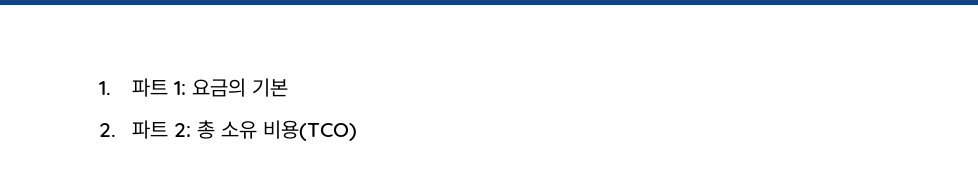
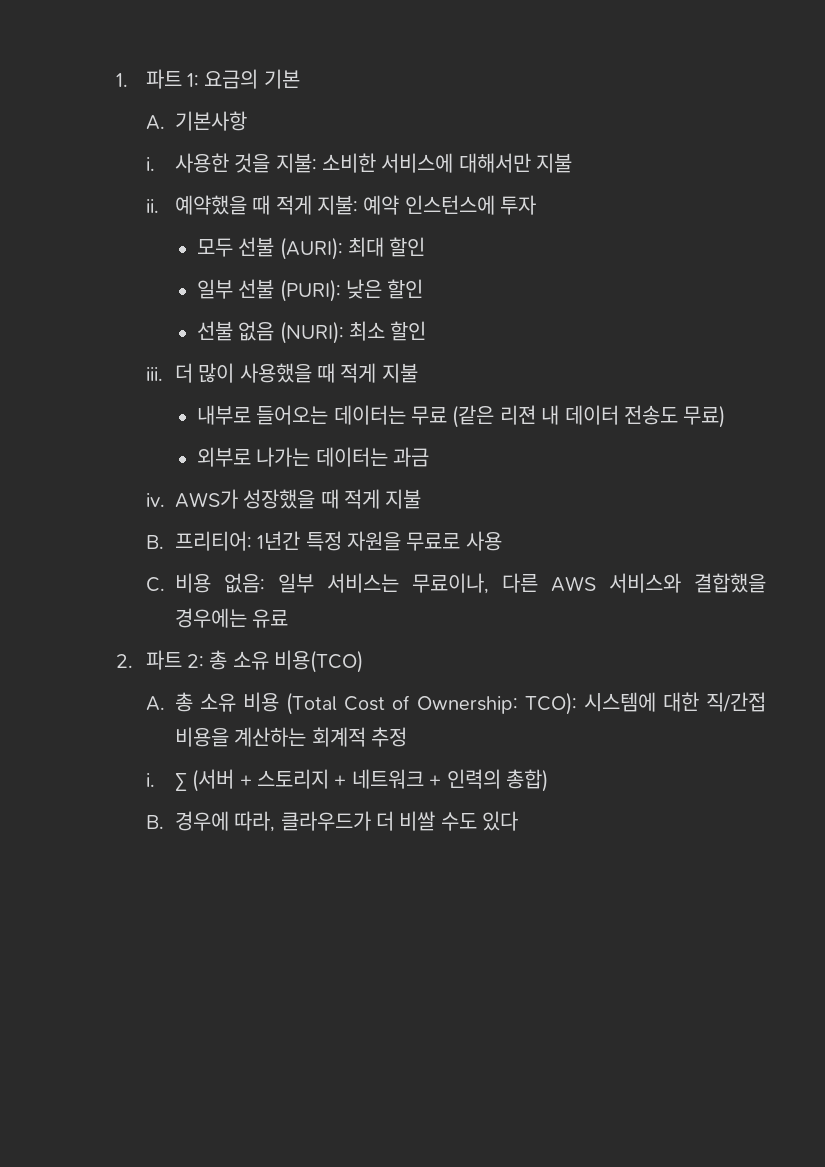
+ A. 기본사항
+ i. 사용한 것을 지불: 소비한 서비스에 대해서만 지불
+ ii. 예약했을 때 적게 지불: 예약 인스턴스에 투자
+ 모두 선불 (AURI): 최대 할인
+ 일부 선불 (PURI): 낮은 할인
+ 선불 없음 (NURI): 최소 할인
+ iii. 더 많이 사용했을 때 적게 지불
+ 내부로 들어오는 데이터는 무료 (같은 리젼 내 데이터 전송도 무료)
+ 외부로 나가는 데이터는 과금
+ iv. AWS가 성장했을 때 적게 지불
+ B. 프리티어: 1년간 특정 자원을 무료로 사용
+ C. 비용 없음: 일부 서비스는 무료이나, 다른 AWS 서비스와 결합했을 경우에는 유료
+ A. 총 소유 비용 (Total Cost of Ownership: TCO): 시스템에 대한 직/간접 비용을 계산하는 회계적 추정
+ i. ∑ (서버 + 스토리지 + 네트워크 + 인력의 총합)
+ B. 경우에 따라, 클라우드가 더 비쌀 수도 있다

